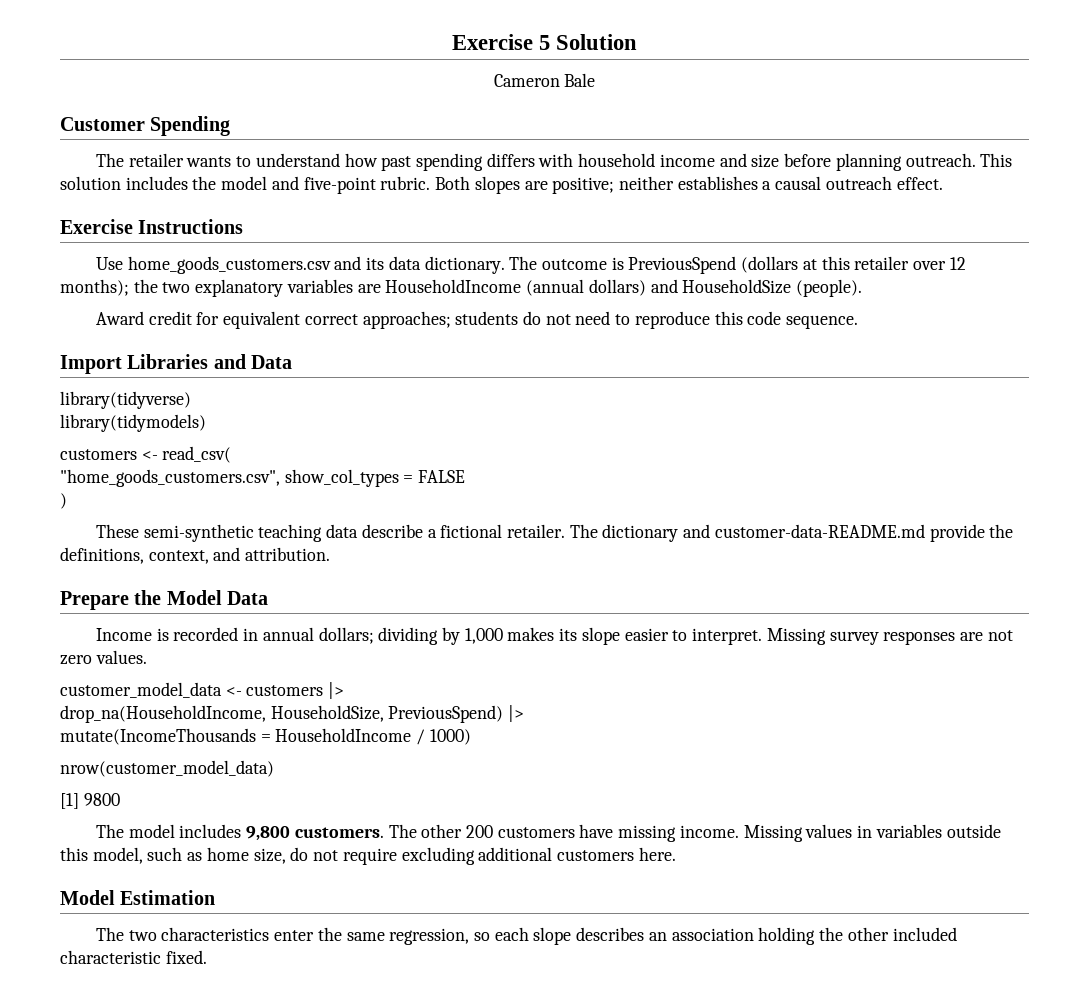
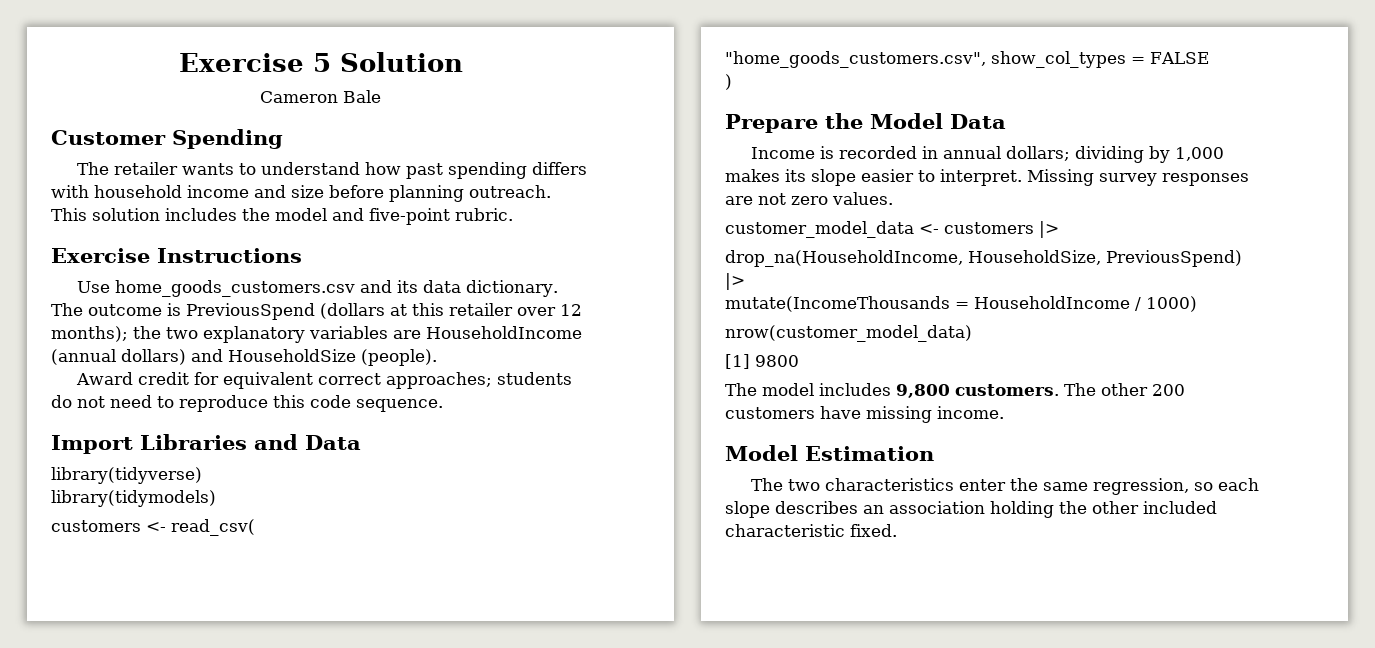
- Both slopes are positive; neither establishes a causal outreach effect.
- These semi-synthetic teaching data describe a fictional retailer. The dictionary and customer-data-README.md provide the definitions, context, and attribution.
- Missing values in variables outside this model, such as home size, do not require excluding additional customers here.

